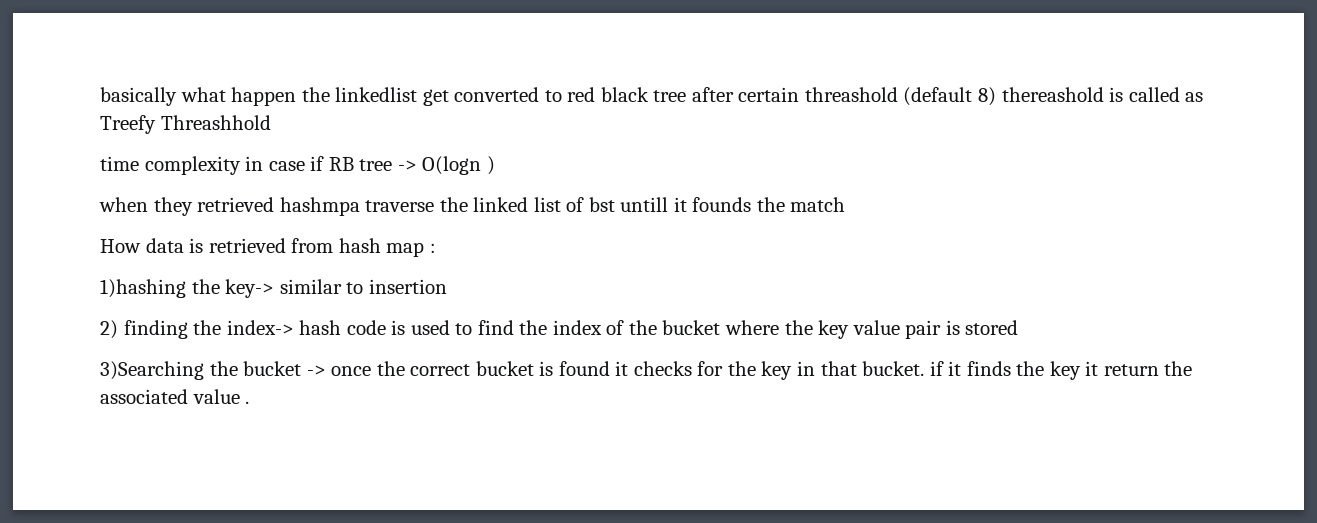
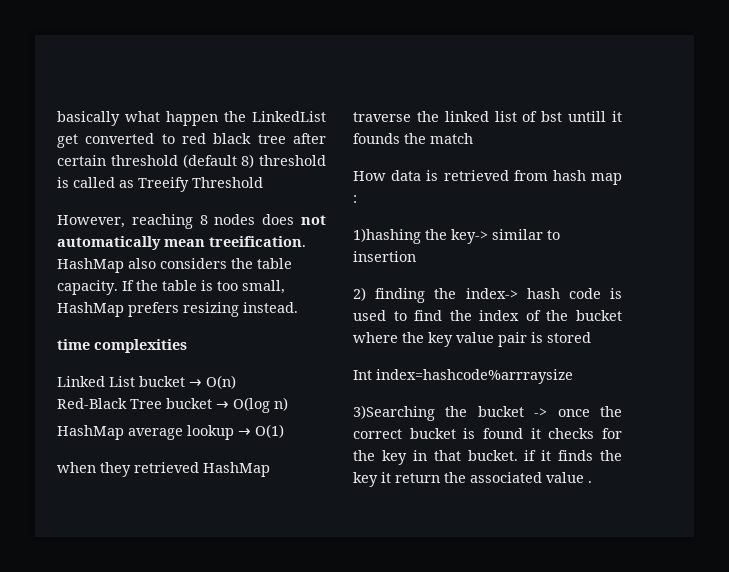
- basically what happen the linkedlist get converted to red black tree after certain threashold (default 8) thereashold is called as Treefy Threashhold
- time complexity in case if RB tree -> O(logn )
+ basically what happen the LinkedList get converted to red black tree after certain threshold (default 8) threshold is called as Treeify Threshold
+ However, reaching 8 nodes does not automatically mean treeification. HashMap also considers the table capacity. If the table is too small, HashMap prefers resizing instead.
+ time complexities
+ Linked List bucket → O(n)
+ Red-Black Tree bucket → O(log n)
+ HashMap average lookup → O(1)
- when they retrieved hashmpa traverse the linked list of bst untill it founds the match
+ when they retrieved HashMap traverse the linked list of bst untill it founds the match
+ Int index=hashcode%arrraysize

